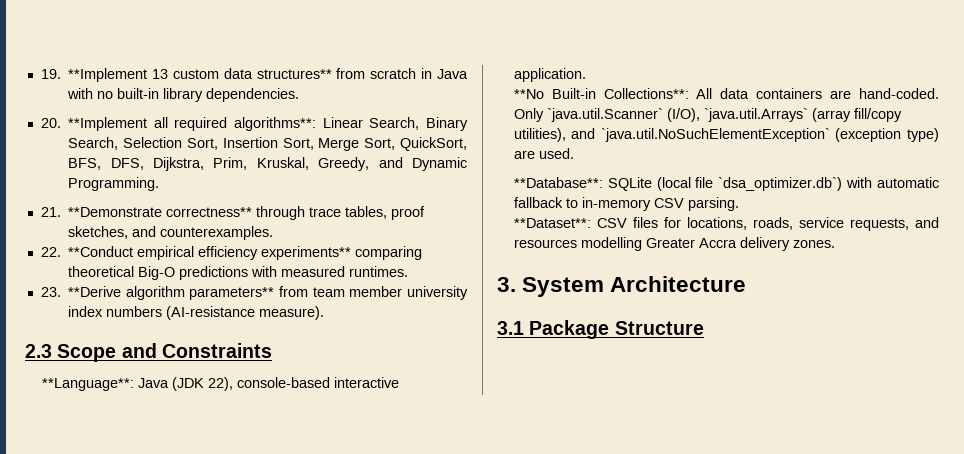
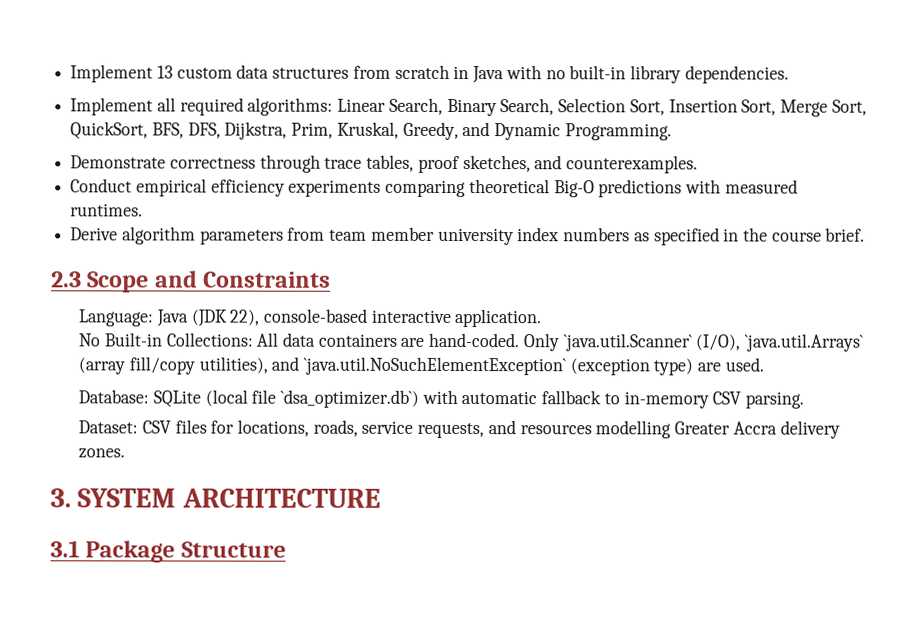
- 19. **Implement 13 custom data structures** from scratch in Java with no built-in library dependencies.
+ Implement 13 custom data structures from scratch in Java with no built-in library dependencies.
- 20. **Implement all required algorithms**: Linear Search, Binary Search, Selection Sort, Insertion Sort, Merge Sort, QuickSort, BFS, DFS, Dijkstra, Prim, Kruskal, Greedy, and Dynamic Programming.
+ Implement all required algorithms: Linear Search, Binary Search, Selection Sort, Insertion Sort, Merge Sort, QuickSort, BFS, DFS, Dijkstra, Prim, Kruskal, Greedy, and Dynamic Programming.
- 21. **Demonstrate correctness** through trace tables, proof sketches, and counterexamples.
+ Demonstrate correctness through trace tables, proof sketches, and counterexamples.
- 22. **Conduct empirical efficiency experiments** comparing theoretical Big-O predictions with measured runtimes.
+ Conduct empirical efficiency experiments comparing theoretical Big-O predictions with measured runtimes.
- 23. **Derive algorithm parameters** from team member university index numbers (AI-resistance measure).
+ Derive algorithm parameters from team member university index numbers as specified in the course brief.
- **Language**: Java (JDK 22), console-based interactive application.
+ Language: Java (JDK 22), console-based interactive application.
- **No Built-in Collections**: All data containers are hand-coded.
+ No Built-in Collections: All data containers are hand-coded.
- **Database**: SQLite (local file `dsa_optimizer.db`) with automatic fallback to in-memory CSV parsing.
+ Database: SQLite (local file `dsa_optimizer.db`) with automatic fallback to in-memory CSV parsing.
- **Dataset**: CSV files for locations, roads, service requests, and resources modelling Greater Accra delivery zones.
+ Dataset: CSV files for locations, roads, service requests, and resources modelling Greater Accra delivery zones.
- 3. System Architecture
+ 3. SYSTEM ARCHITECTURE

